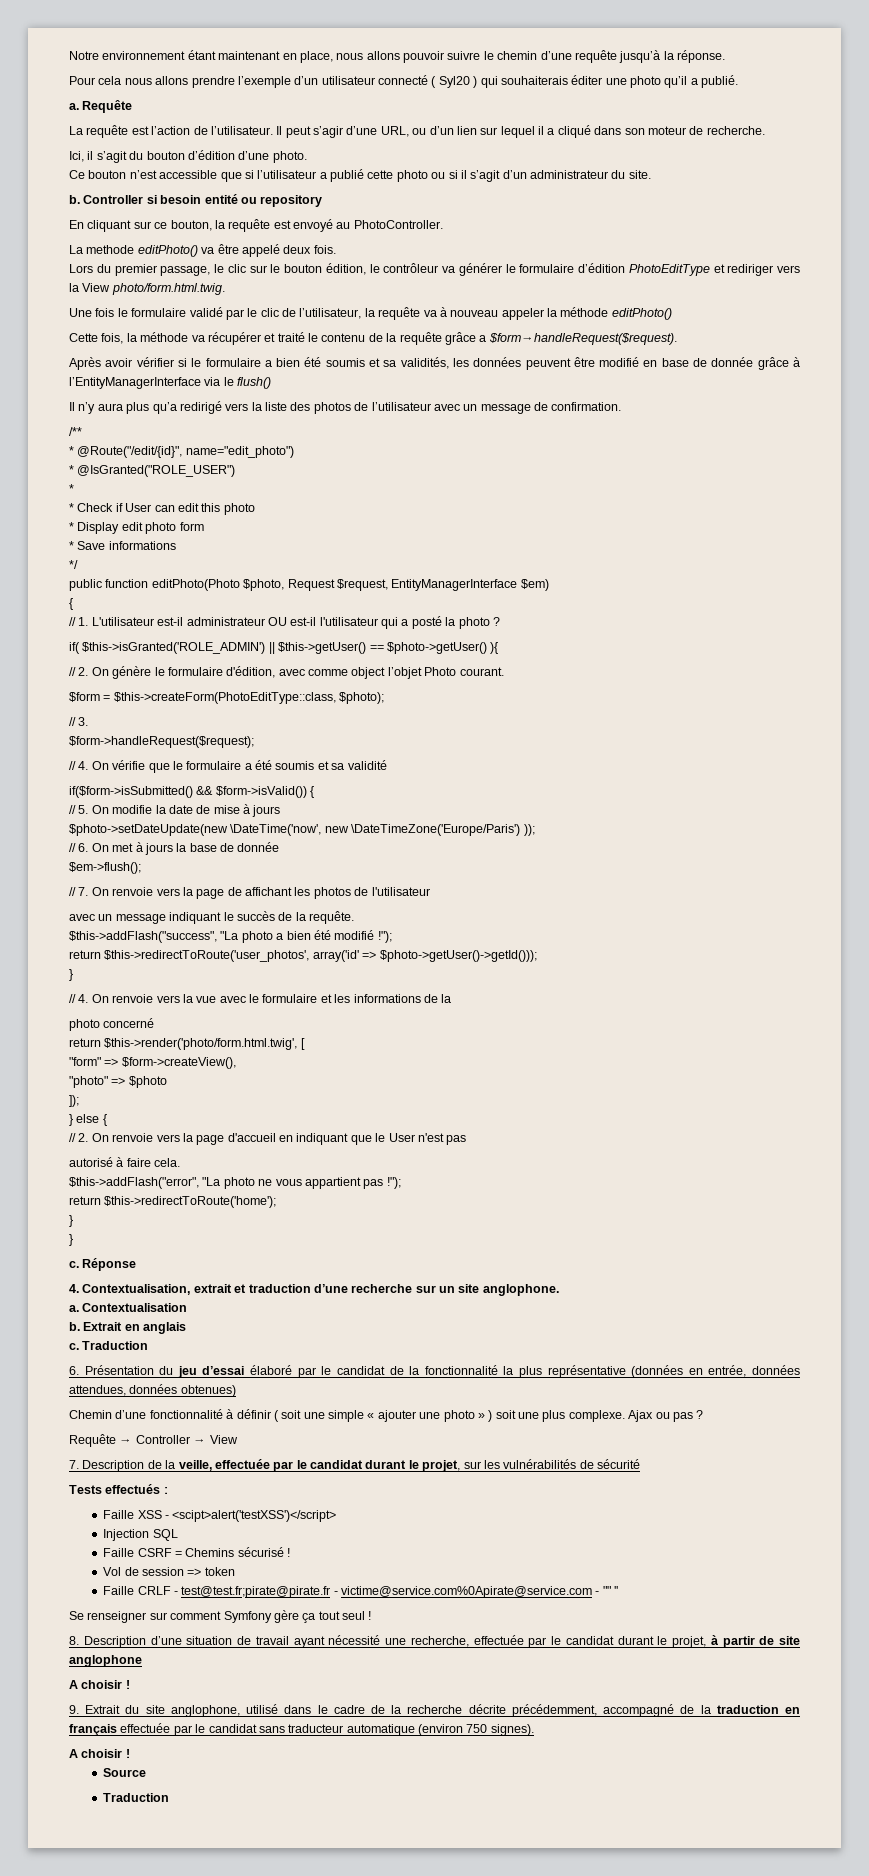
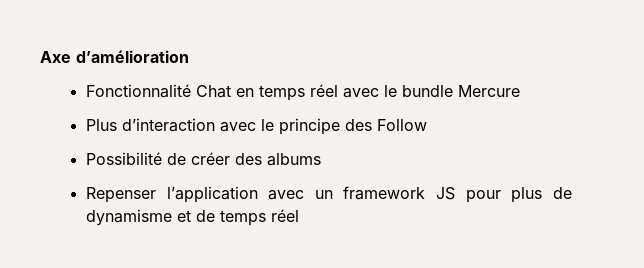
- Notre environnement étant maintenant en place, nous allons pouvoir suivre le chemin d’une requête jusqu’à la réponse.
- Pour cela nous allons prendre l’exemple d’un utilisateur connecté ( Syl20 ) qui souhaiterais éditer une photo qu’il a publié.
- a. Requête
- La requête est l’action de l’utilisateur. Il peut s’agir d’une URL, ou d’un lien sur lequel il a cliqué dans son moteur de recherche.
- Ici, il s’agit du bouton d’édition d’une photo.
- Ce bouton n’est accessible que si l’utilisateur a publié cette photo ou si il s’agit d’un administrateur du site.
- b. Controller si besoin entité ou repository
- En cliquant sur ce bouton, la requête est envoyé au PhotoController.
- La methode editPhoto() va être appelé deux fois.
- Lors du premier passage, le clic sur le bouton édition, le contrôleur va générer le formulaire d’édition PhotoEditType et rediriger vers la View photo/form.html.twig.
- Une fois le formulaire validé par le clic de l’utilisateur, la requête va à nouveau appeler la méthode editPhoto()
- Cette fois, la méthode va récupérer et traité le contenu de la requête grâce a $form→handleRequest($request).
- Après avoir vérifier si le formulaire a bien été soumis et sa validités, les données peuvent être modifié en base de donnée grâce à l’EntityManagerInterface via le flush()
- Il n’y aura plus qu’a redirigé vers la liste des photos de l’utilisateur avec un message de confirmation.
- /**
- * @Route("/edit/{id}", name="edit_photo")
- * @IsGranted("ROLE_USER")
- *
- * Check if User can edit this photo
- * Display edit photo form
- * Save informations
- */
- public function editPhoto(Photo $photo, Request $request, EntityManagerInterface $em)
- {
- // 1. L'utilisateur est-il administrateur OU est-il l'utilisateur qui a posté la photo ?
- if( $this->isGranted('ROLE_ADMIN') || $this->getUser() == $photo->getUser() ){
- // 2. On génère le formulaire d'édition, avec comme object l’objet Photo courant.
- $form = $this->createForm(PhotoEditType::class, $photo);
- // 3.
- $form->handleRequest($request);
- // 4. On vérifie que le formulaire a été soumis et sa validité
- if($form->isSubmitted() && $form->isValid()) {
- // 5. On modifie la date de mise à jours
- $photo->setDateUpdate(new \DateTime('now', new \DateTimeZone('Europe/Paris') ));
- // 6. On met à jours la base de donnée
- $em->flush();
- // 7. On renvoie vers la page de affichant les photos de l'utilisateur
- avec un message indiquant le succès de la requête.
- $this->addFlash("success", "La photo a bien été modifié !");
- return $this->redirectToRoute('user_photos', array('id' => $photo->getUser()->getId()));
- }
- // 4. On renvoie vers la vue avec le formulaire et les informations de la
- photo concerné
- return $this->render('photo/form.html.twig', [
- "form" => $form->createView(),
- "photo" => $photo
- ]);
- } else {
- // 2. On renvoie vers la page d'accueil en indiquant que le User n'est pas
- autorisé à faire cela.
- $this->addFlash("error", "La photo ne vous appartient pas !");
- return $this->redirectToRoute('home');
- }
- }
- c. Réponse
- 4. Contextualisation, extrait et traduction d’une recherche sur un site anglophone.
- a. Contextualisation
- b. Extrait en anglais
- c. Traduction
- 6. Présentation du jeu d’essai élaboré par le candidat de la fonctionnalité la plus représentative (données en entrée, données attendues, données obtenues)
- Chemin d’une fonctionnalité à définir ( soit une simple « ajouter une photo » ) soit une plus complexe. Ajax ou pas ?
- Requête → Controller → View
- 7. Description de la veille, effectuée par le candidat durant le projet, sur les vulnérabilités de sécurité
- Tests effectués :
- Faille XSS - <scipt>alert('testXSS')</script>
- Injection SQL
- Faille CSRF = Chemins sécurisé !
- Vol de session => token
- Faille CRLF - test@test.fr;pirate@pirate.fr - victime@service.com%0Apirate@service.com - "" ''
- Se renseigner sur comment Symfony gère ça tout seul !
- 8. Description d’une situation de travail ayant nécessité une recherche, effectuée par le candidat durant le projet, à partir de site anglophone
- A choisir !
- 9. Extrait du site anglophone, utilisé dans le cadre de la recherche décrite précédemment, accompagné de la traduction en français effectuée par le candidat sans traducteur automatique (environ 750 signes).
- A choisir !
- Source
- Traduction
+ Axe d’amélioration
+ Fonctionnalité Chat en temps réel avec le bundle Mercure
+ Plus d’interaction avec le principe des Follow
+ Possibilité de créer des albums
+ Repenser l’application avec un framework JS pour plus de dynamisme et de temps réel

